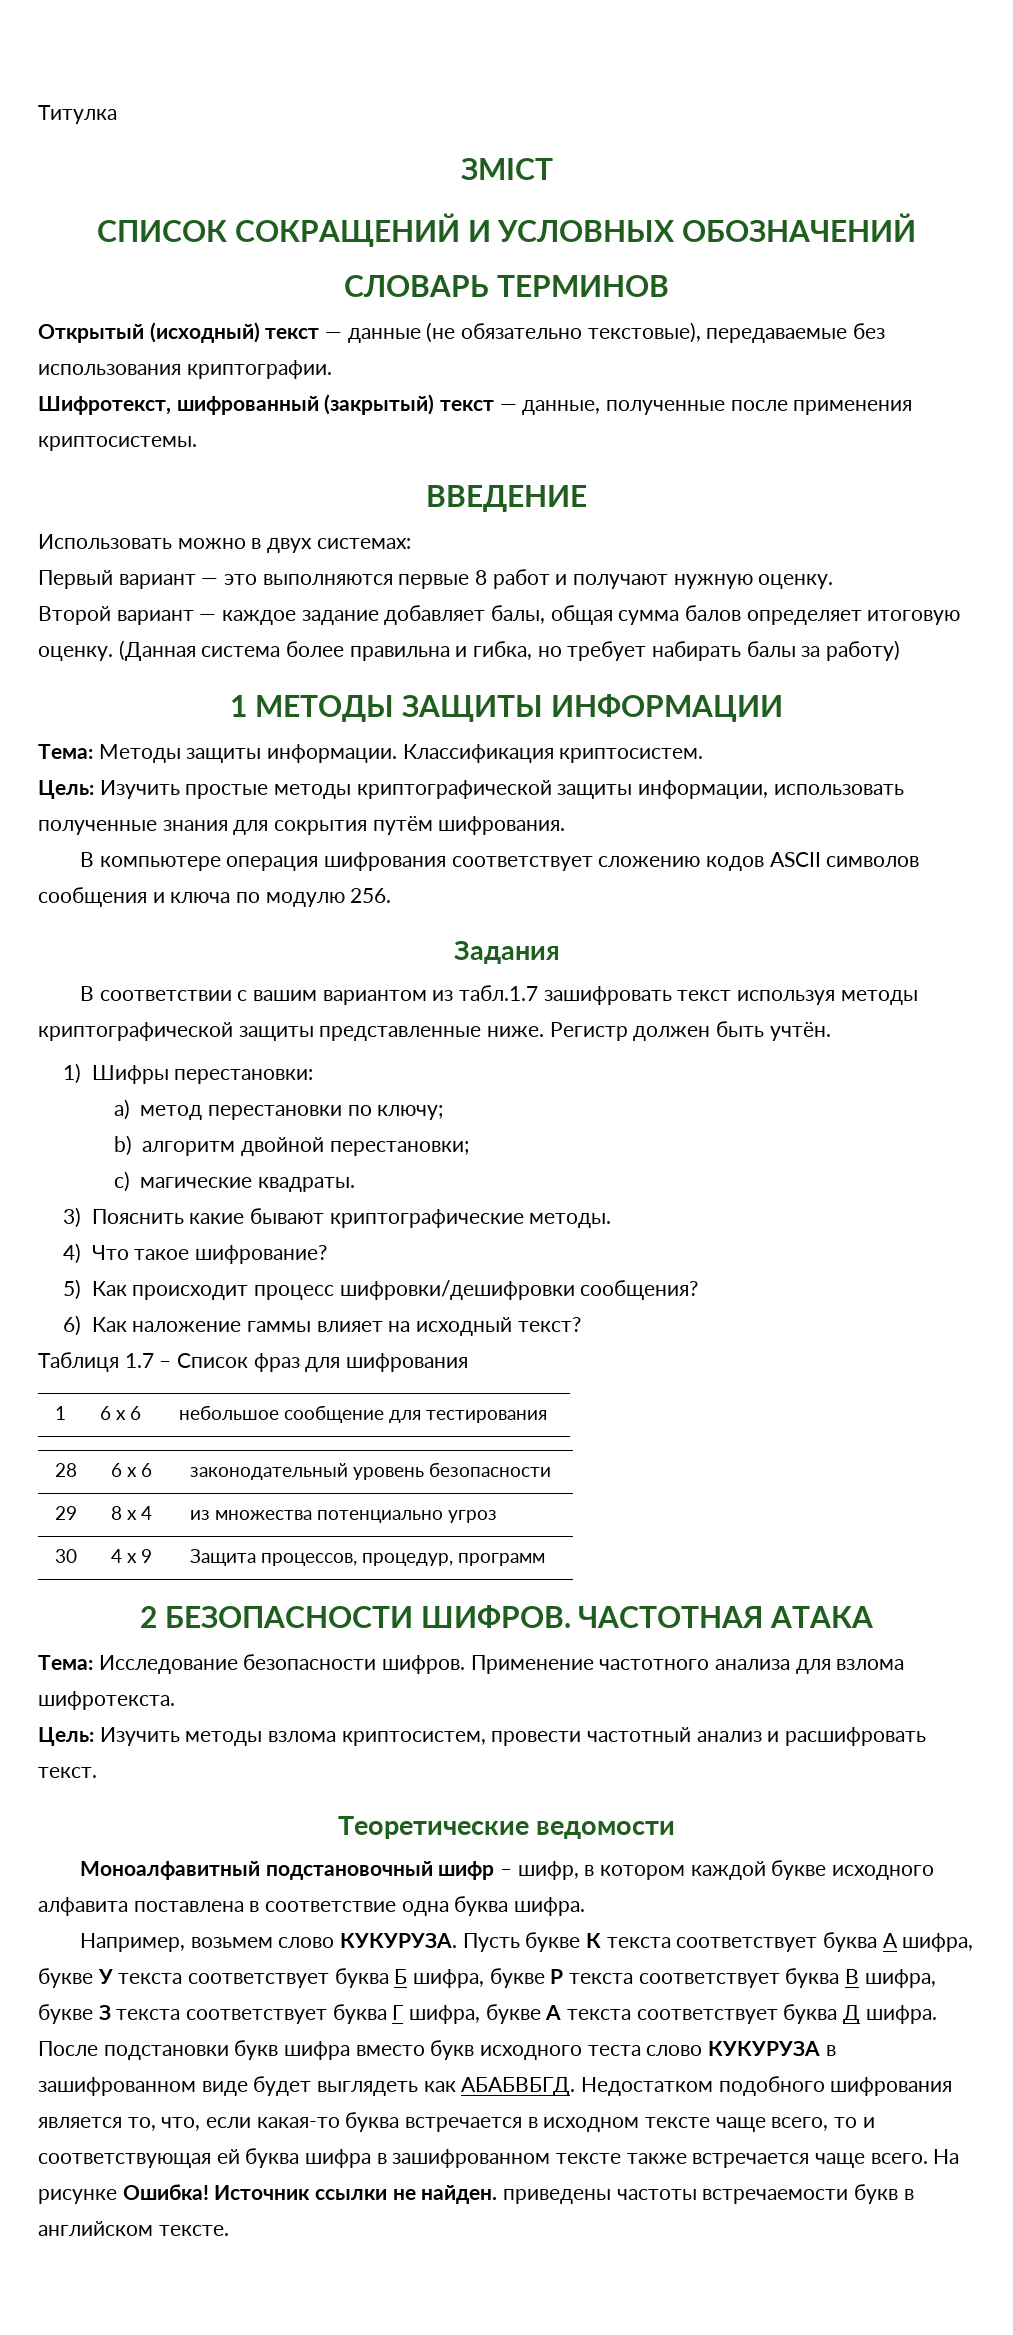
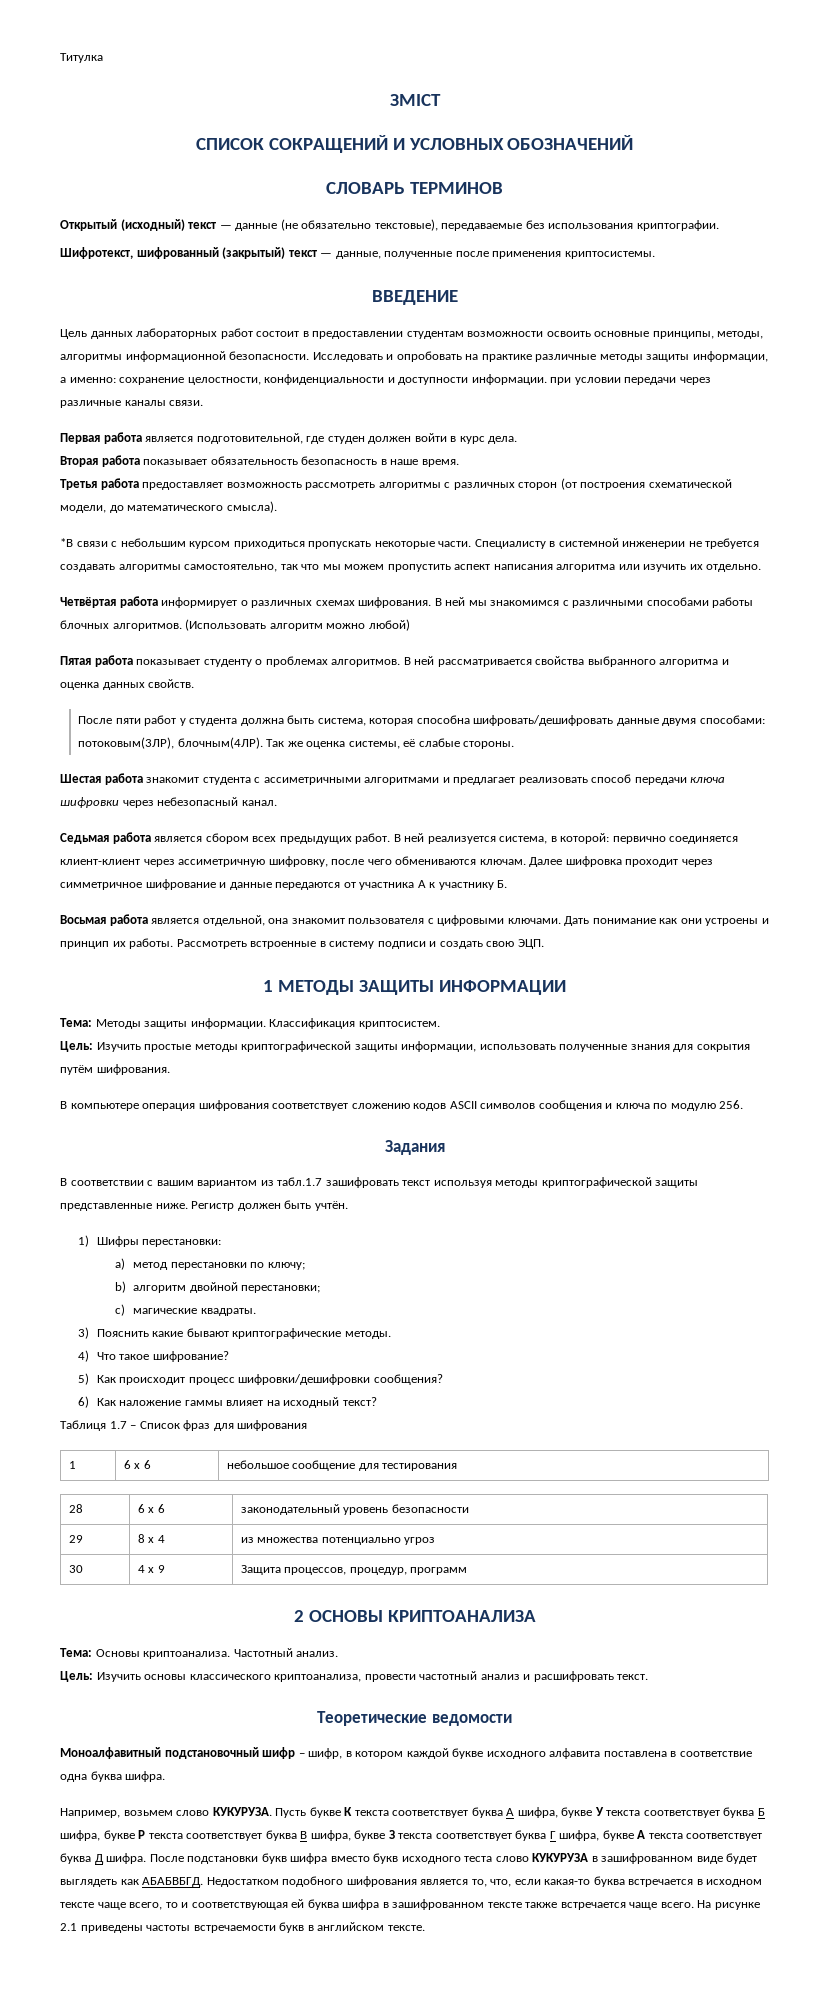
- Использовать можно в двух системах:
- Первый вариант — это выполняются первые 8 работ и получают нужную оценку.
- Второй вариант — каждое задание добавляет балы, общая сумма балов определяет итоговую оценку. (Данная система более правильна и гибка, но требует набирать балы за работу)
+ Цель данных лабораторных работ состоит в предоставлении студентам возможности освоить основные принципы, методы, алгоритмы информационной безопасности. Исследовать и опробовать на практике различные методы защиты информации, а именно: сохранение целостности, конфиденциальности и доступности информации. при условии передачи через различные каналы связи.
+ Первая работа является подготовительной, где студен должен войти в курс дела.
+ Вторая работа показывает обязательность безопасность в наше время.
+ Третья работа предоставляет возможность рассмотреть алгоритмы с различных сторон (от построения схематической модели, до математического смысла).
+ *В связи с небольшим курсом приходиться пропускать некоторые части. Специалисту в системной инженерии не требуется создавать алгоритмы самостоятельно, так что мы можем пропустить аспект написания алгоритма или изучить их отдельно.
+ Четвёртая работа информирует о различных схемах шифрования. В ней мы знакомимся с различными способами работы блочных алгоритмов. (Использовать алгоритм можно любой)
+ Пятая работа показывает студенту о проблемах алгоритмов. В ней рассматривается свойства выбранного алгоритма и оценка данных свойств.
+ После пяти работ у студента должна быть система, которая способна шифровать/дешифровать данные двумя способами: потоковым(3ЛР), блочным(4ЛР). Так же оценка системы, её слабые стороны.
+ Шестая работа знакомит студента с ассиметричными алгоритмами и предлагает реализовать способ передачи ключа шифровки через небезопасный канал.
+ Седьмая работа является сбором всех предыдущих работ. В ней реализуется система, в которой: первично соединяется клиент-клиент через ассиметричную шифровку, после чего обмениваются ключам. Далее шифровка проходит через симметричное шифрование и данные передаются от участника А к участнику Б.
+ Восьмая работа является отдельной, она знакомит пользователя с цифровыми ключами. Дать понимание как они устроены и принцип их работы. Рассмотреть встроенные в систему подписи и создать свою ЭЦП.
- 2 БЕЗОПАСНОСТИ ШИФРОВ. ЧАСТОТНАЯ АТАКА
- Тема: Исследование безопасности шифров. Применение частотного анализа для взлома шифротекста.
- Цель: Изучить методы взлома криптосистем, провести частотный анализ и расшифровать текст.
+ 2 ОСНОВЫ КРИПТОАНАЛИЗА
+ Тема: Основы криптоанализа. Частотный анализ.
+ Цель: Изучить основы классического криптоанализа, провести частотный анализ и расшифровать текст.
- На рисунке Ошибка! Источник ссылки не найден. приведены частоты встречаемости букв в английском тексте.
+ На рисунке 2.1 приведены частоты встречаемости букв в английском тексте.

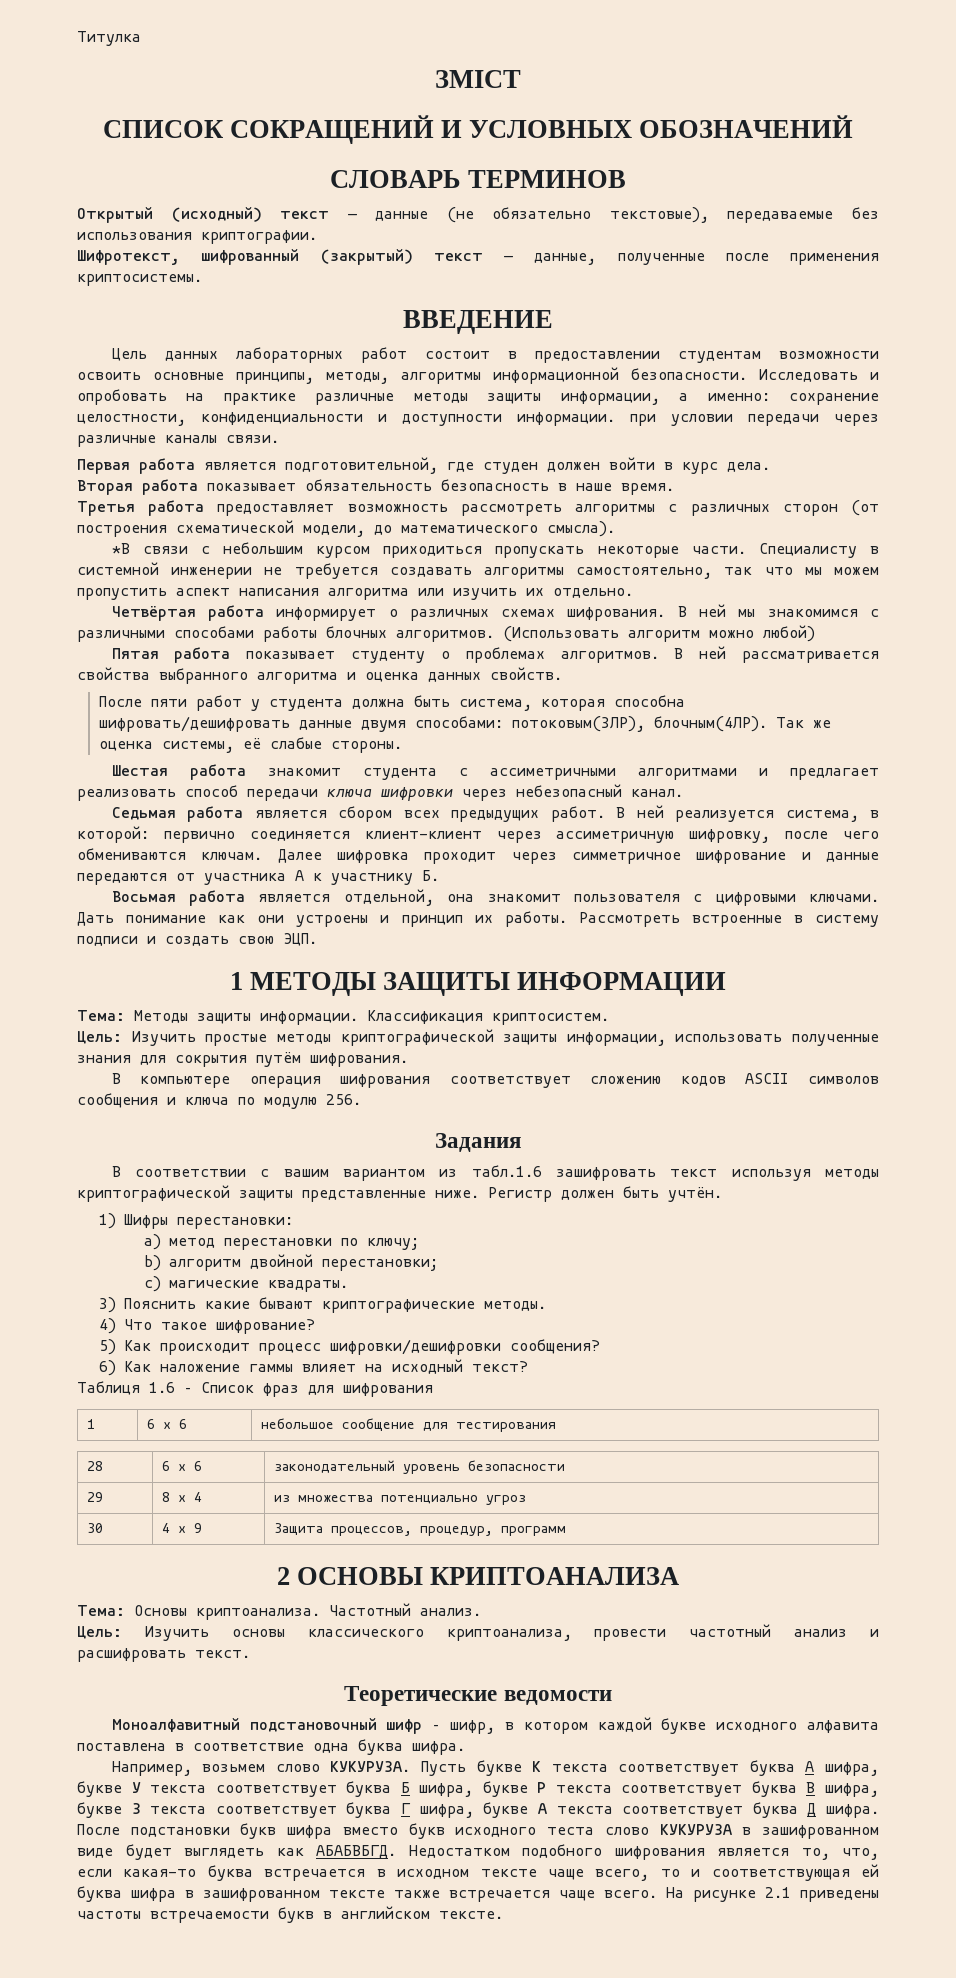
- В соответствии с вашим вариантом из табл.1.7 зашифровать текст используя методы криптографической защиты представленные ниже.
+ В соответствии с вашим вариантом из табл.1.6 зашифровать текст используя методы криптографической защиты представленные ниже.
- Таблиця 1.7 – Список фраз для шифрования
+ Таблиця 1.6 – Список фраз для шифрования

